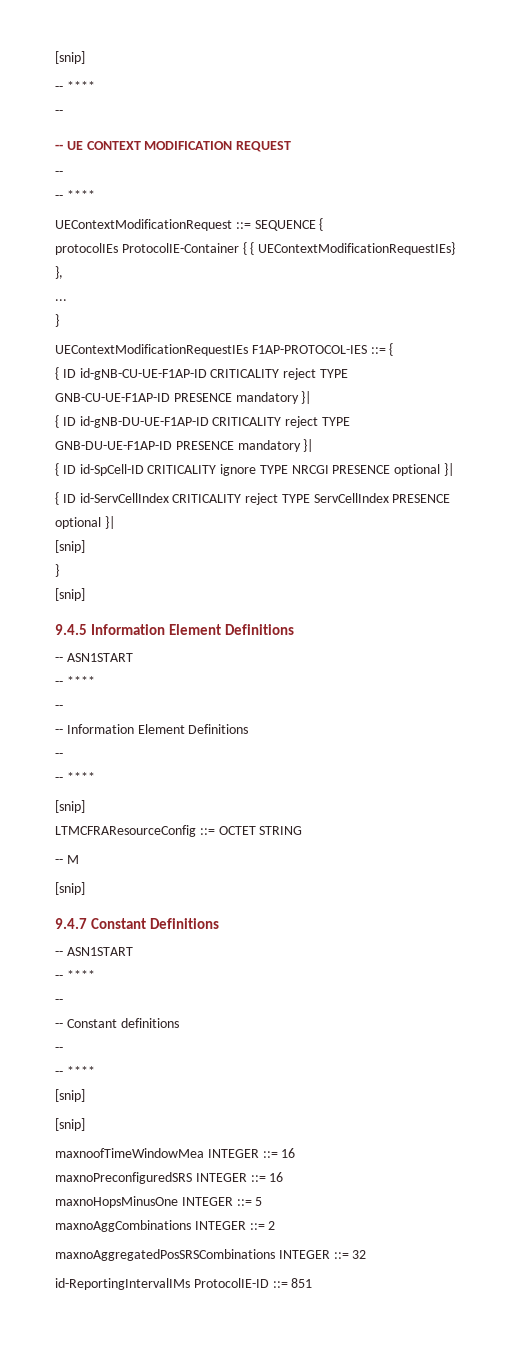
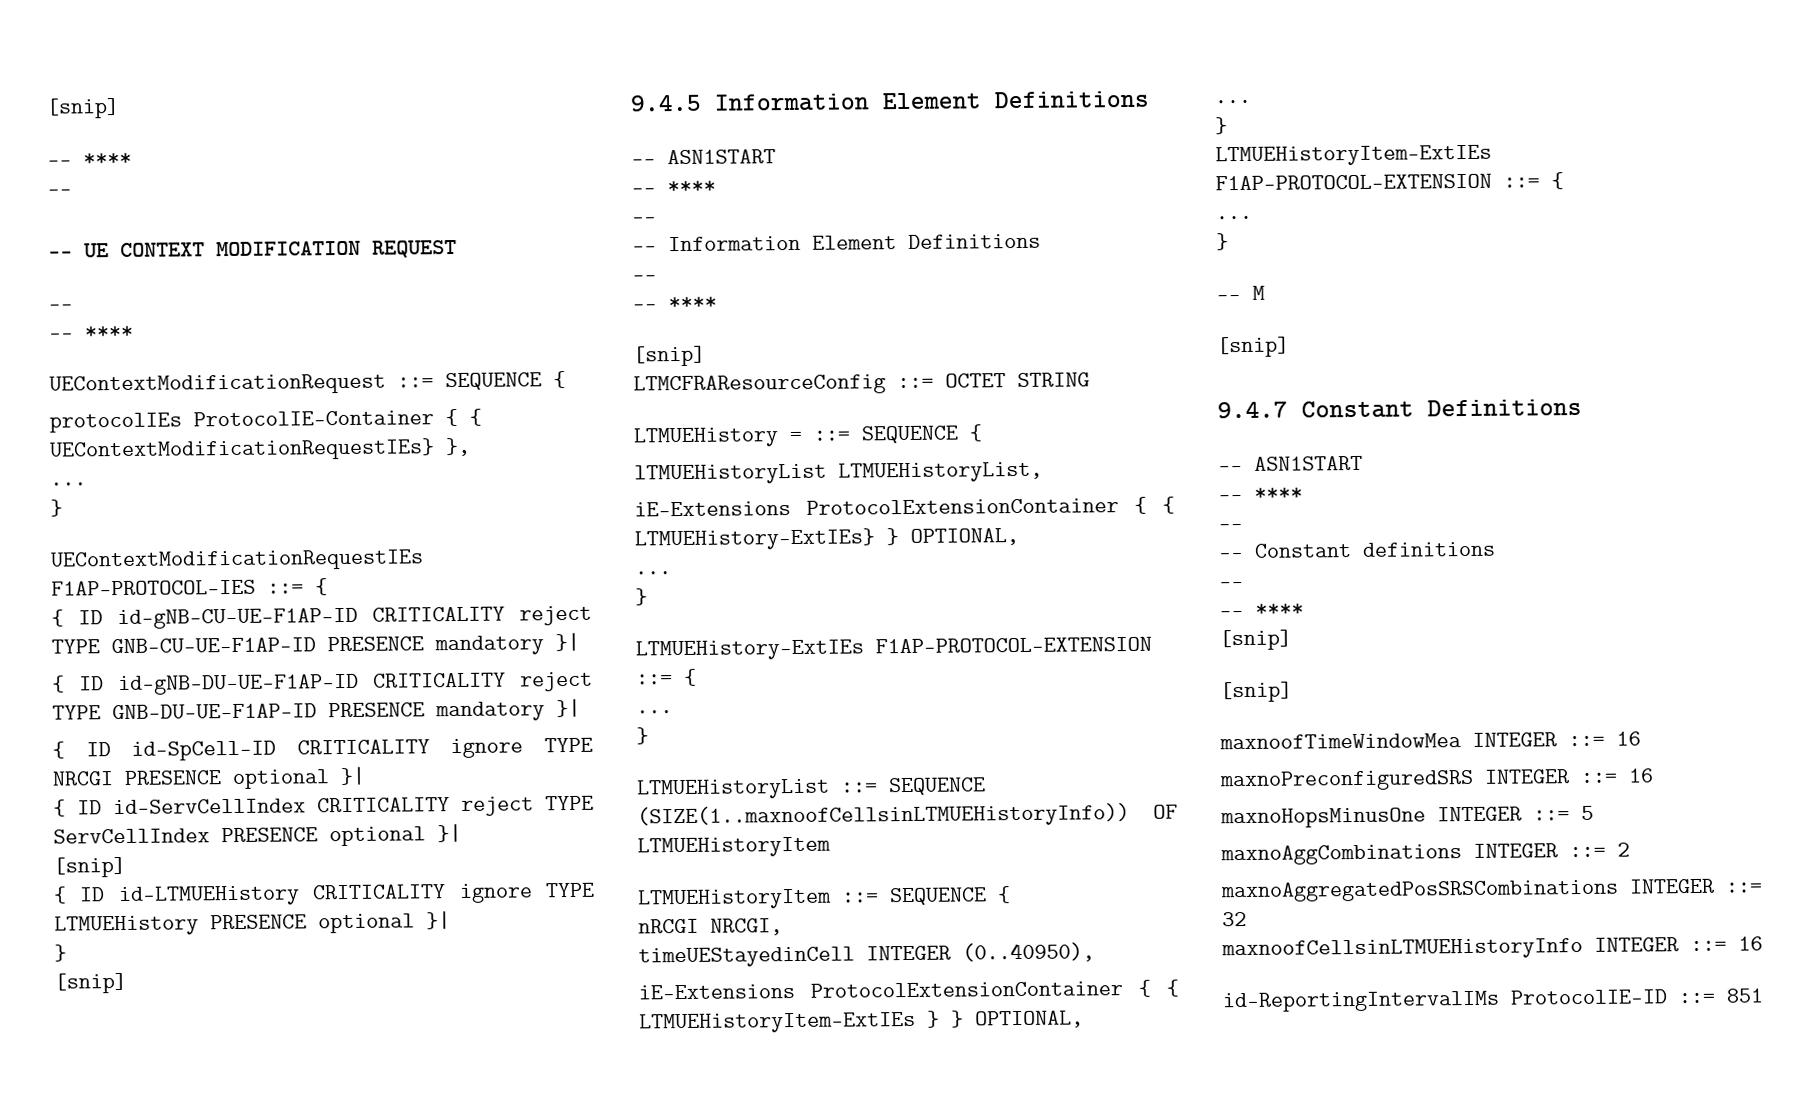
+ { ID id-LTMUEHistory CRITICALITY ignore TYPE LTMUEHistory PRESENCE optional }|
+ LTMUEHistory = ::= SEQUENCE {
+ lTMUEHistoryList LTMUEHistoryList,
+ iE-Extensions ProtocolExtensionContainer { { LTMUEHistory-ExtIEs} } OPTIONAL,
+ ...
+ }
+ LTMUEHistory-ExtIEs F1AP-PROTOCOL-EXTENSION ::= {
+ ...
+ }
+ LTMUEHistoryList ::= SEQUENCE (SIZE(1..maxnoofCellsinLTMUEHistoryInfo)) OF LTMUEHistoryItem
+ LTMUEHistoryItem ::= SEQUENCE {
+ nRCGI NRCGI,
+ timeUEStayedinCell INTEGER (0..40950),
+ iE-Extensions ProtocolExtensionContainer { { LTMUEHistoryItem-ExtIEs } } OPTIONAL,
+ ...
+ }
+ LTMUEHistoryItem-ExtIEs F1AP-PROTOCOL-EXTENSION ::= {
+ ...
+ }
+ maxnoofCellsinLTMUEHistoryInfo INTEGER ::= 16

